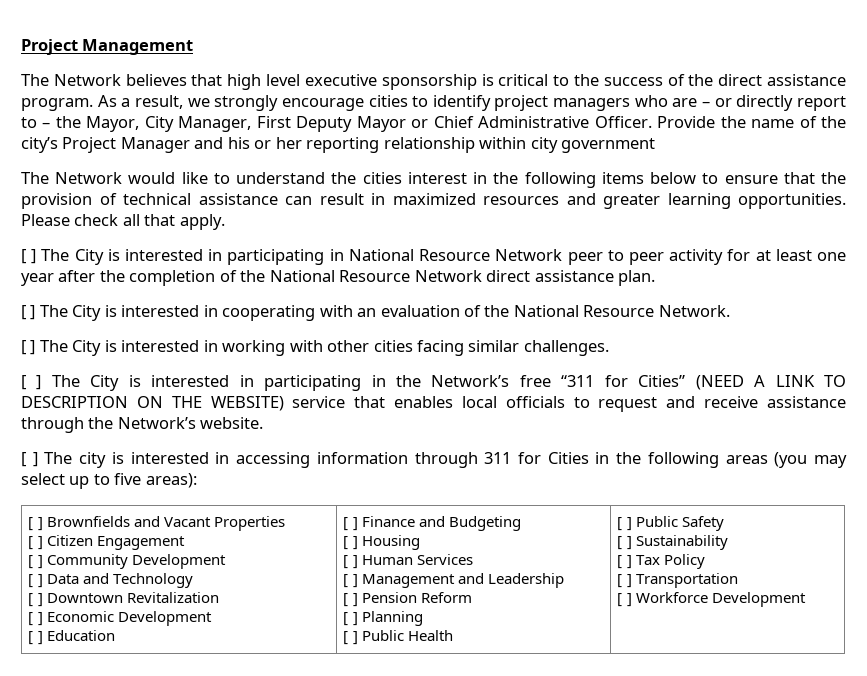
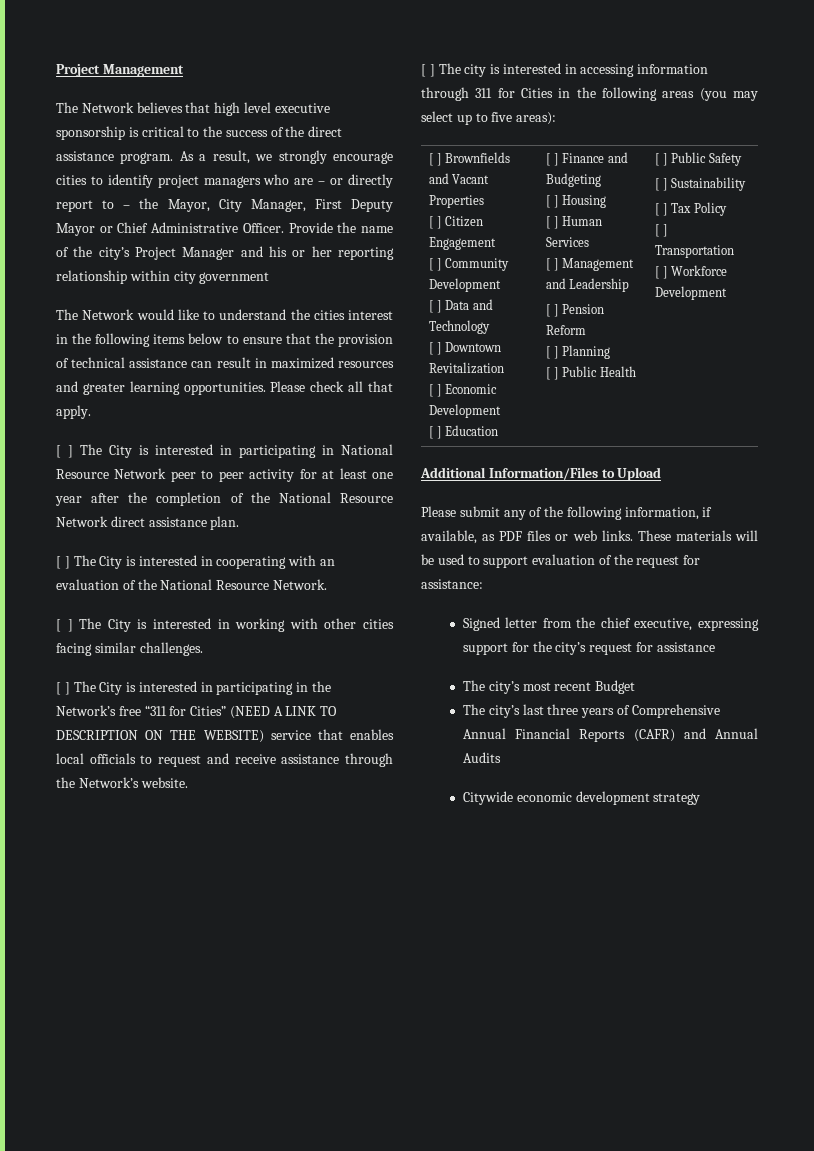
+ Additional Information/Files to Upload
+ Please submit any of the following information, if available, as PDF files or web links. These materials will be used to support evaluation of the request for assistance:
+ Signed letter from the chief executive, expressing support for the city’s request for assistance
+ The city’s most recent Budget
+ The city’s last three years of Comprehensive Annual Financial Reports (CAFR) and Annual Audits
+ Citywide economic development strategy

